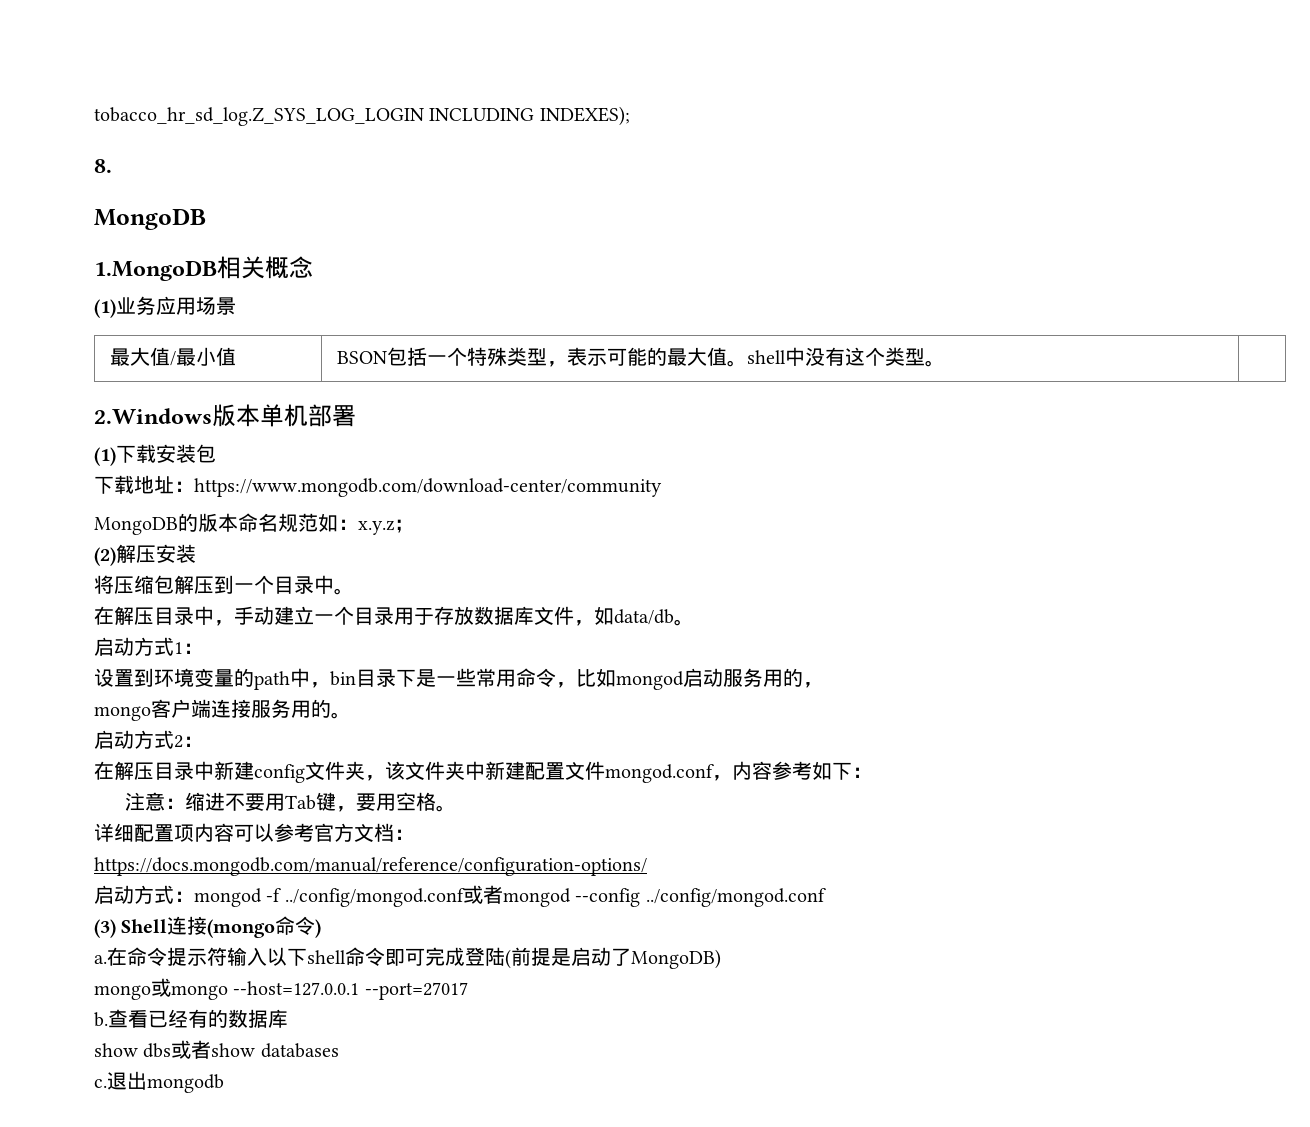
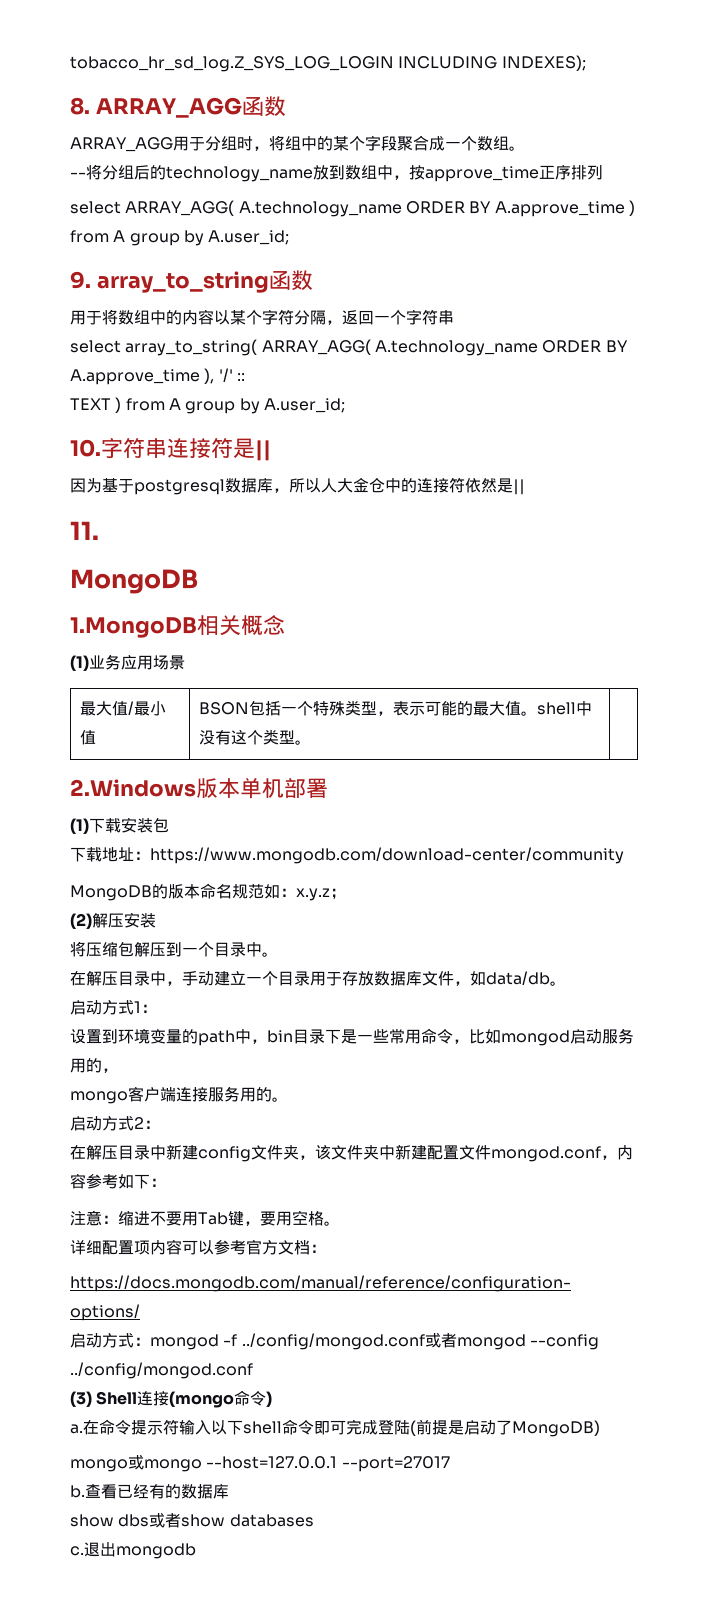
- 8.
+ 8. ARRAY_AGG函数
+ ARRAY_AGG用于分组时，将组中的某个字段聚合成一个数组。
+ --将分组后的technology_name放到数组中，按approve_time正序排列
+ select ARRAY_AGG( A.technology_name ORDER BY A.approve_time ) from A group by A.user_id;
+ 9. array_to_string函数
+ 用于将数组中的内容以某个字符分隔，返回一个字符串
+ select array_to_string( ARRAY_AGG( A.technology_name ORDER BY A.approve_time ), '/' ::
+ TEXT ) from A group by A.user_id;
+ 10.字符串连接符是||
+ 因为基于postgresql数据库，所以人大金仓中的连接符依然是||
+ 11.

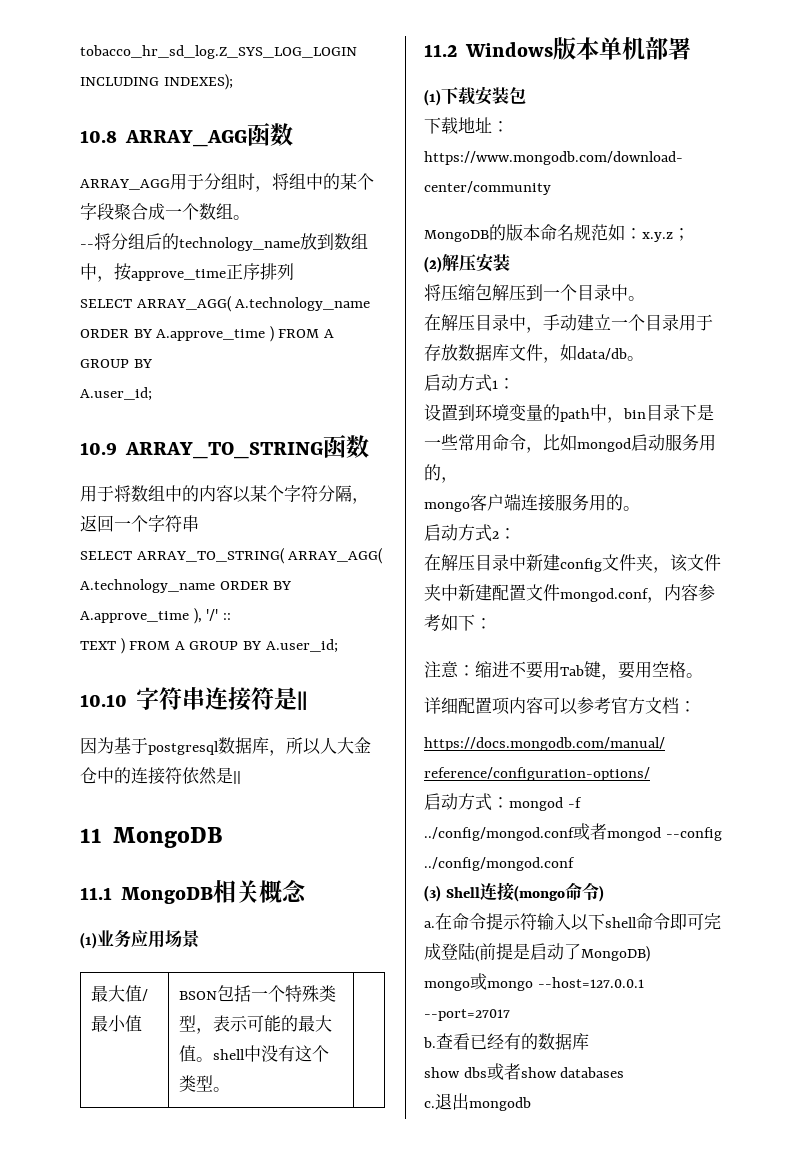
- 8. ARRAY_AGG函数
+ 10.8 ARRAY_AGG函数
- select ARRAY_AGG( A.technology_name ORDER BY A.approve_time ) from A group by A.user_id;
- 9. array_to_string函数
+ SELECT ARRAY_AGG( A.technology_name ORDER BY A.approve_time ) FROM A GROUP BY
+ A.user_id;
+ 10.9 ARRAY_TO_STRING函数
- select array_to_string( ARRAY_AGG( A.technology_name ORDER BY A.approve_time ), '/' ::
+ SELECT ARRAY_TO_STRING( ARRAY_AGG( A.technology_name ORDER BY A.approve_time ), '/' ::
- TEXT ) from A group by A.user_id;
- 10.字符串连接符是||
+ TEXT ) FROM A GROUP BY A.user_id;
+ 10.10字符串连接符是||
- 11.
- MongoDB
+ 11 MongoDB
- 1.MongoDB相关概念
+ 11.1 MongoDB相关概念
- 2.Windows版本单机部署
+ 11.2 Windows版本单机部署

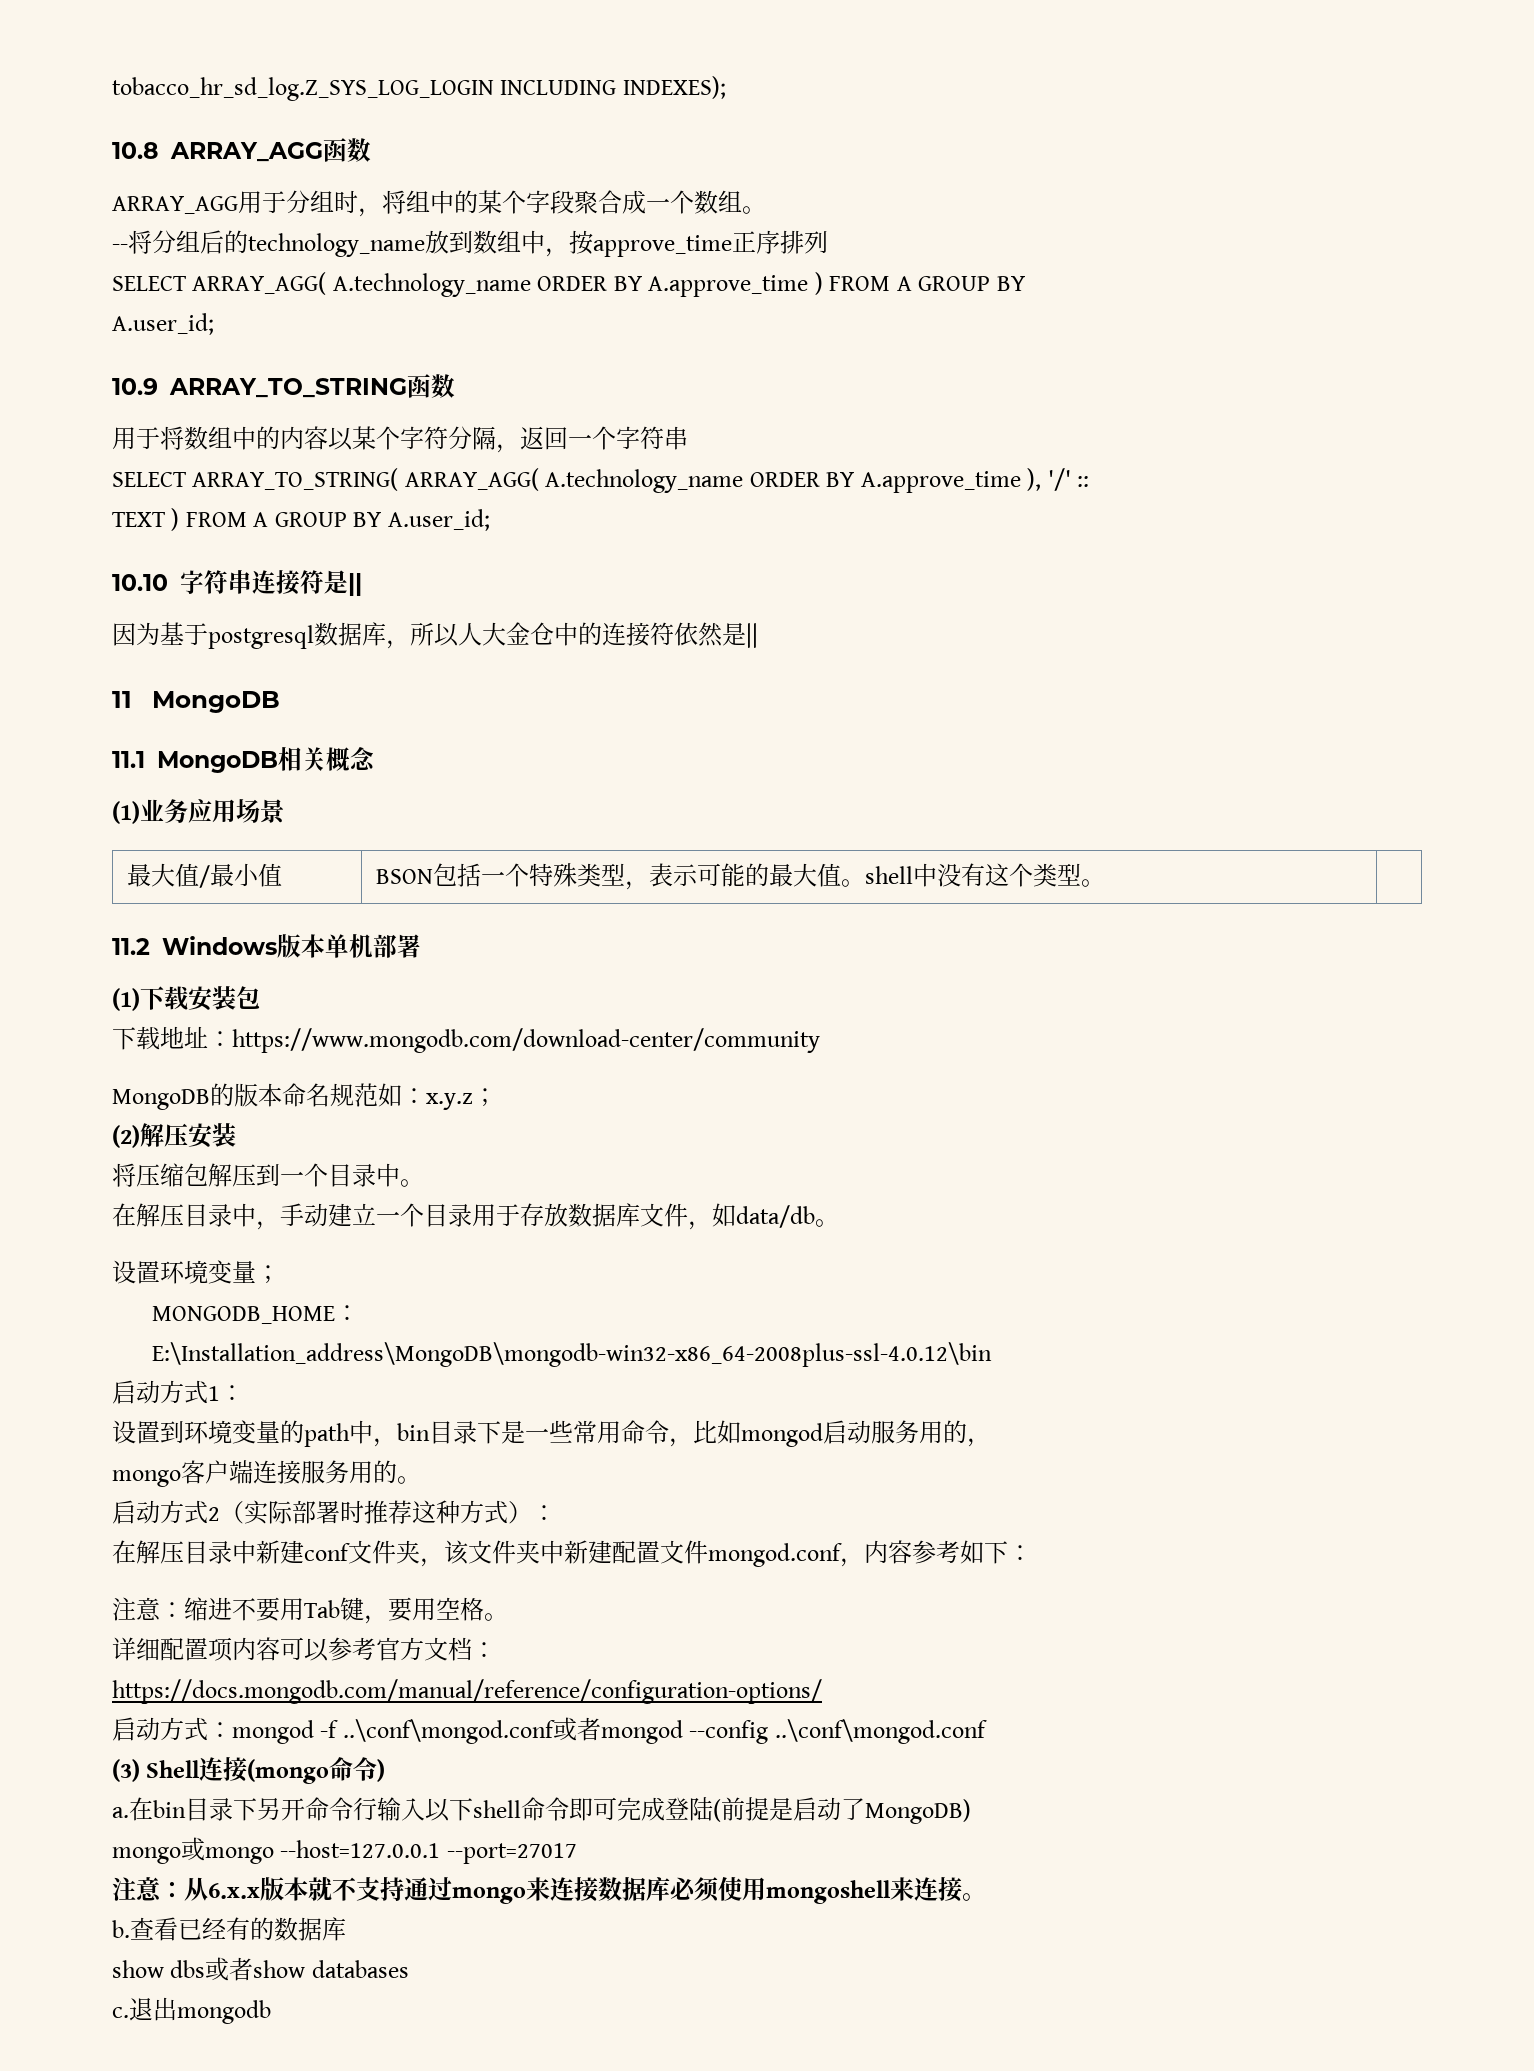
+ 设置环境变量；
+ MONGODB_HOME：
+ E:\Installation_address\MongoDB\mongodb-win32-x86_64-2008plus-ssl-4.0.12\bin
- 启动方式2：
+ 启动方式2（实际部署时推荐这种方式）：
- 在解压目录中新建config文件夹，该文件夹中新建配置文件mongod.conf，内容参考如下：
+ 在解压目录中新建conf文件夹，该文件夹中新建配置文件mongod.conf，内容参考如下：
- 启动方式：mongod -f ../config/mongod.conf或者mongod --config ../config/mongod.conf
+ 启动方式：mongod -f ..\conf\mongod.conf或者mongod --config ..\conf\mongod.conf
- 在命令提示符输入以下shell命令即可完成登陆(前提是启动了MongoDB)
+ 在bin目录下另开命令行输入以下shell命令即可完成登陆(前提是启动了MongoDB)
+ 注意：从6.x.x版本就不支持通过mongo来连接数据库必须使用mongoshell来连接。

